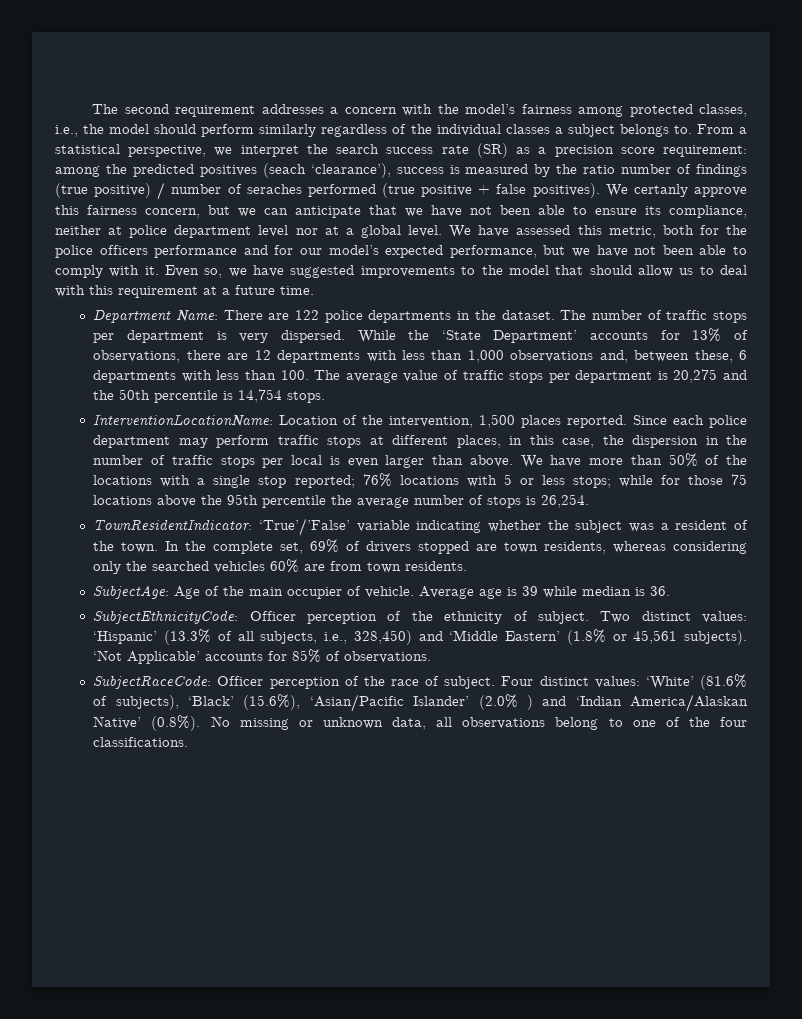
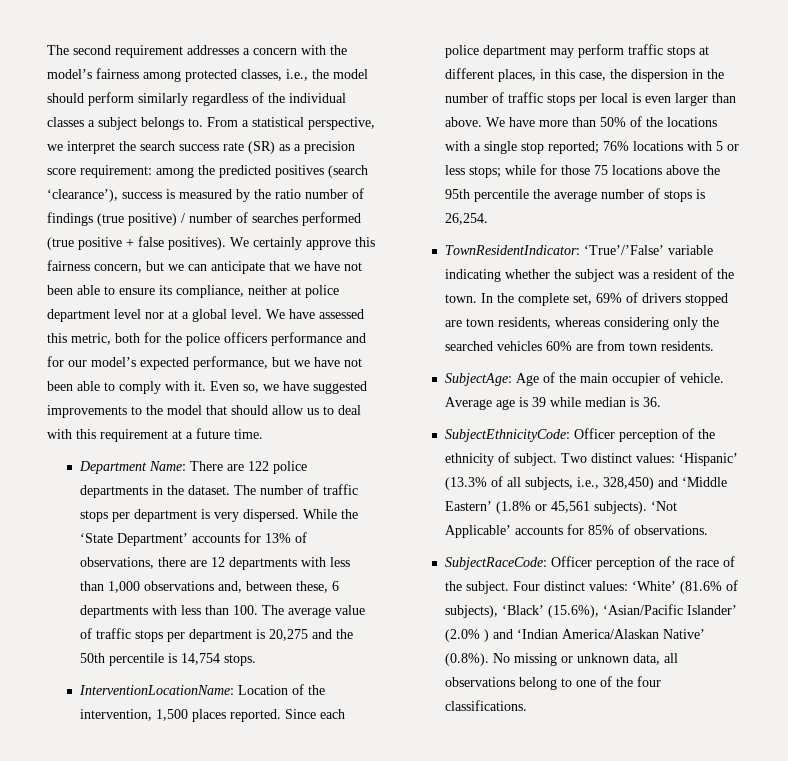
- From a statistical perspective, we interpret the search success rate (SR) as a precision score requirement: among the predicted positives (seach ‘clearance’), success is measured by the ratio number of findings (true positive) / number of seraches performed (true positive + false positives).
+ From a statistical perspective, we interpret the search success rate (SR) as a precision score requirement: among the predicted positives (search ‘clearance’), success is measured by the ratio number of findings (true positive) / number of searches performed (true positive + false positives).
- We certanly approve this fairness concern, but we can anticipate that we have not been able to ensure its compliance, neither at police department level nor at a global level.
+ We certainly approve this fairness concern, but we can anticipate that we have not been able to ensure its compliance, neither at police department level nor at a global level.
- SubjectRaceCode: Officer perception of the race of subject.
+ SubjectRaceCode: Officer perception of the race of the subject.

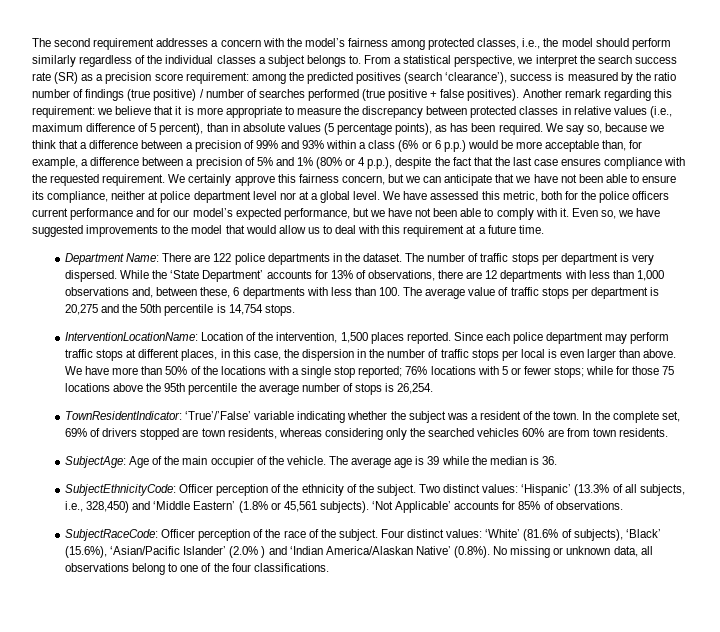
+ Another remark regarding this requirement: we believe that it is more appropriate to measure the discrepancy between protected classes in relative values (i.e., maximum difference of 5 percent), than in absolute values (5 percentage points), as has been required. We say so, because we think that a difference between a precision of 99% and 93% within a class (6% or 6 p.p.) would be more acceptable than, for example, a difference between a precision of 5% and 1% (80% or 4 p.p.), despite the fact that the last case ensures compliance with the requested requirement.
- We have assessed this metric, both for the police officers performance and for our model’s expected performance, but we have not been able to comply with it.
+ We have assessed this metric, both for the police officers current performance and for our model’s expected performance, but we have not been able to comply with it.
- Even so, we have suggested improvements to the model that should allow us to deal with this requirement at a future time.
+ Even so, we have suggested improvements to the model that would allow us to deal with this requirement at a future time.
- We have more than 50% of the locations with a single stop reported; 76% locations with 5 or less stops; while for those 75 locations above the 95th percentile the average number of stops is 26,254.
+ We have more than 50% of the locations with a single stop reported; 76% locations with 5 or fewer stops; while for those 75 locations above the 95th percentile the average number of stops is 26,254.
- SubjectAge: Age of the main occupier of vehicle. Average age is 39 while median is 36.
+ SubjectAge: Age of the main occupier of the vehicle. The average age is 39 while the median is 36.
- SubjectEthnicityCode: Officer perception of the ethnicity of subject.
+ SubjectEthnicityCode: Officer perception of the ethnicity of the subject.

